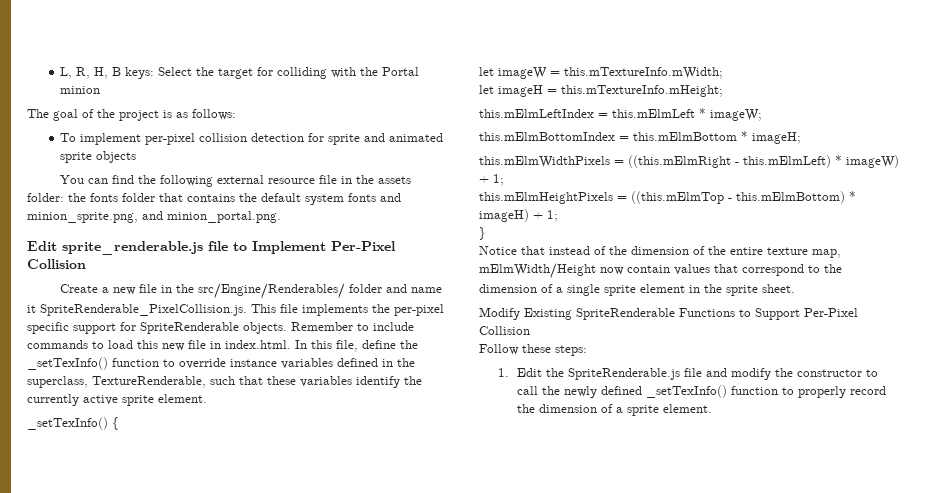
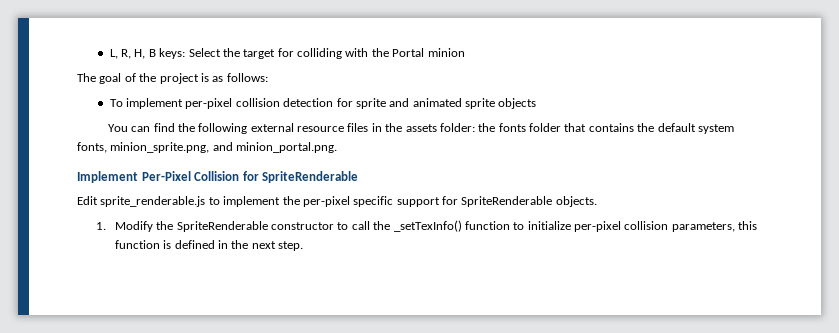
- You can find the following external resource file in the assets folder: the fonts folder that contains the default system fonts and minion_sprite.png, and minion_portal.png.
+ You can find the following external resource files in the assets folder: the fonts folder that contains the default system fonts, minion_sprite.png, and minion_portal.png.
- Edit sprite_renderable.js file to Implement Per-Pixel Collision
- Create a new file in the src/Engine/Renderables/ folder and name it SpriteRenderable_PixelCollision.js. This file implements the per-pixel specific support for SpriteRenderable objects. Remember to include commands to load this new file in index.html. In this file, define the _setTexInfo() function to override instance variables defined in the superclass, TextureRenderable, such that these variables identify the currently active sprite element.
- _setTexInfo() {
- let imageW = this.mTextureInfo.mWidth;
- let imageH = this.mTextureInfo.mHeight;
- this.mElmLeftIndex = this.mElmLeft * imageW;
- this.mElmBottomIndex = this.mElmBottom * imageH;
- this.mElmWidthPixels = ((this.mElmRight - this.mElmLeft) * imageW) + 1;
- this.mElmHeightPixels = ((this.mElmTop - this.mElmBottom) * imageH) + 1;
- }
- Notice that instead of the dimension of the entire texture map, mElmWidth/Height now contain values that correspond to the dimension of a single sprite element in the sprite sheet.
- Modify Existing SpriteRenderable Functions to Support Per-Pixel Collision
- Follow these steps:
- 1. Edit the SpriteRenderable.js file and modify the constructor to call the newly defined _setTexInfo() function to properly record the dimension of a sprite element.
+ Implement Per-Pixel Collision for SpriteRenderable
+ Edit sprite_renderable.js to implement the per-pixel specific support for SpriteRenderable objects.
+ 1. Modify the SpriteRenderable constructor to call the _setTexInfo() function to initialize per-pixel collision parameters, this function is defined in the next step.

